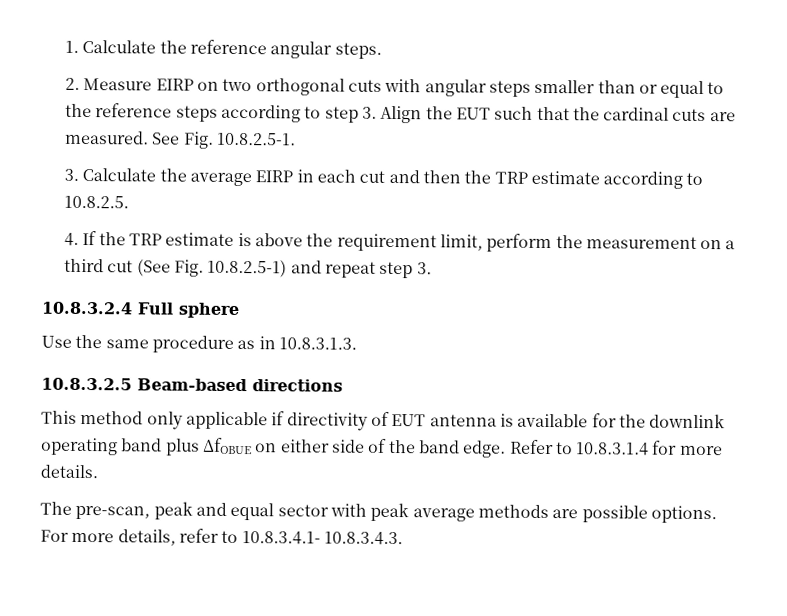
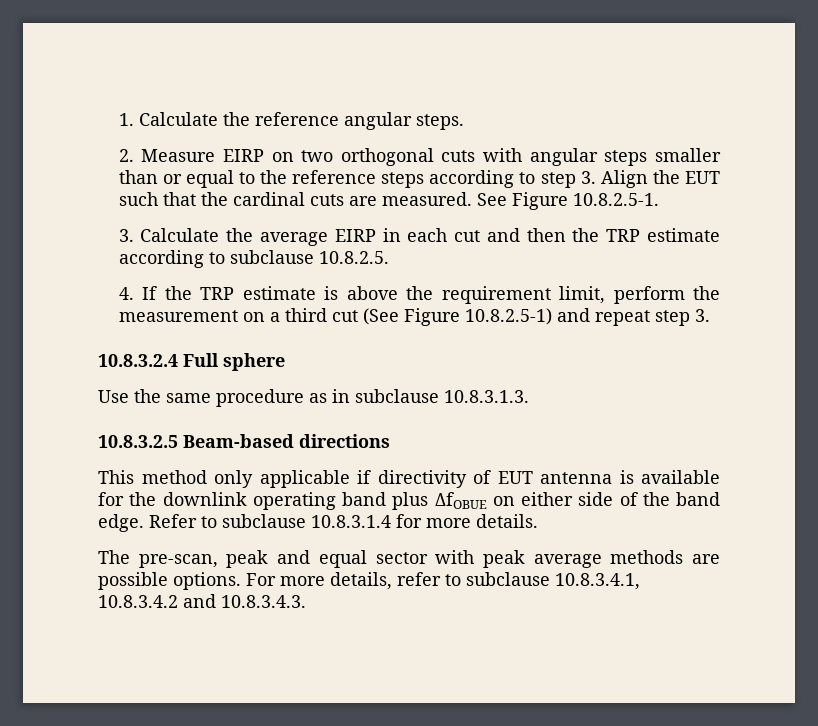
- See Fig. 10.8.2.5-1.
+ See Figure 10.8.2.5-1.
- 3. Calculate the average EIRP in each cut and then the TRP estimate according to 10.8.2.5.
+ 3. Calculate the average EIRP in each cut and then the TRP estimate according to subclause 10.8.2.5.
- 4. If the TRP estimate is above the requirement limit, perform the measurement on a third cut (See Fig. 10.8.2.5-1) and repeat step 3.
+ 4. If the TRP estimate is above the requirement limit, perform the measurement on a third cut (See Figure 10.8.2.5-1) and repeat step 3.
- Use the same procedure as in 10.8.3.1.3.
+ Use the same procedure as in subclause 10.8.3.1.3.
- Refer to 10.8.3.1.4 for more details.
+ Refer to subclause 10.8.3.1.4 for more details.
- For more details, refer to 10.8.3.4.1- 10.8.3.4.3.
+ For more details, refer to subclause 10.8.3.4.1, 10.8.3.4.2 and 10.8.3.4.3.

